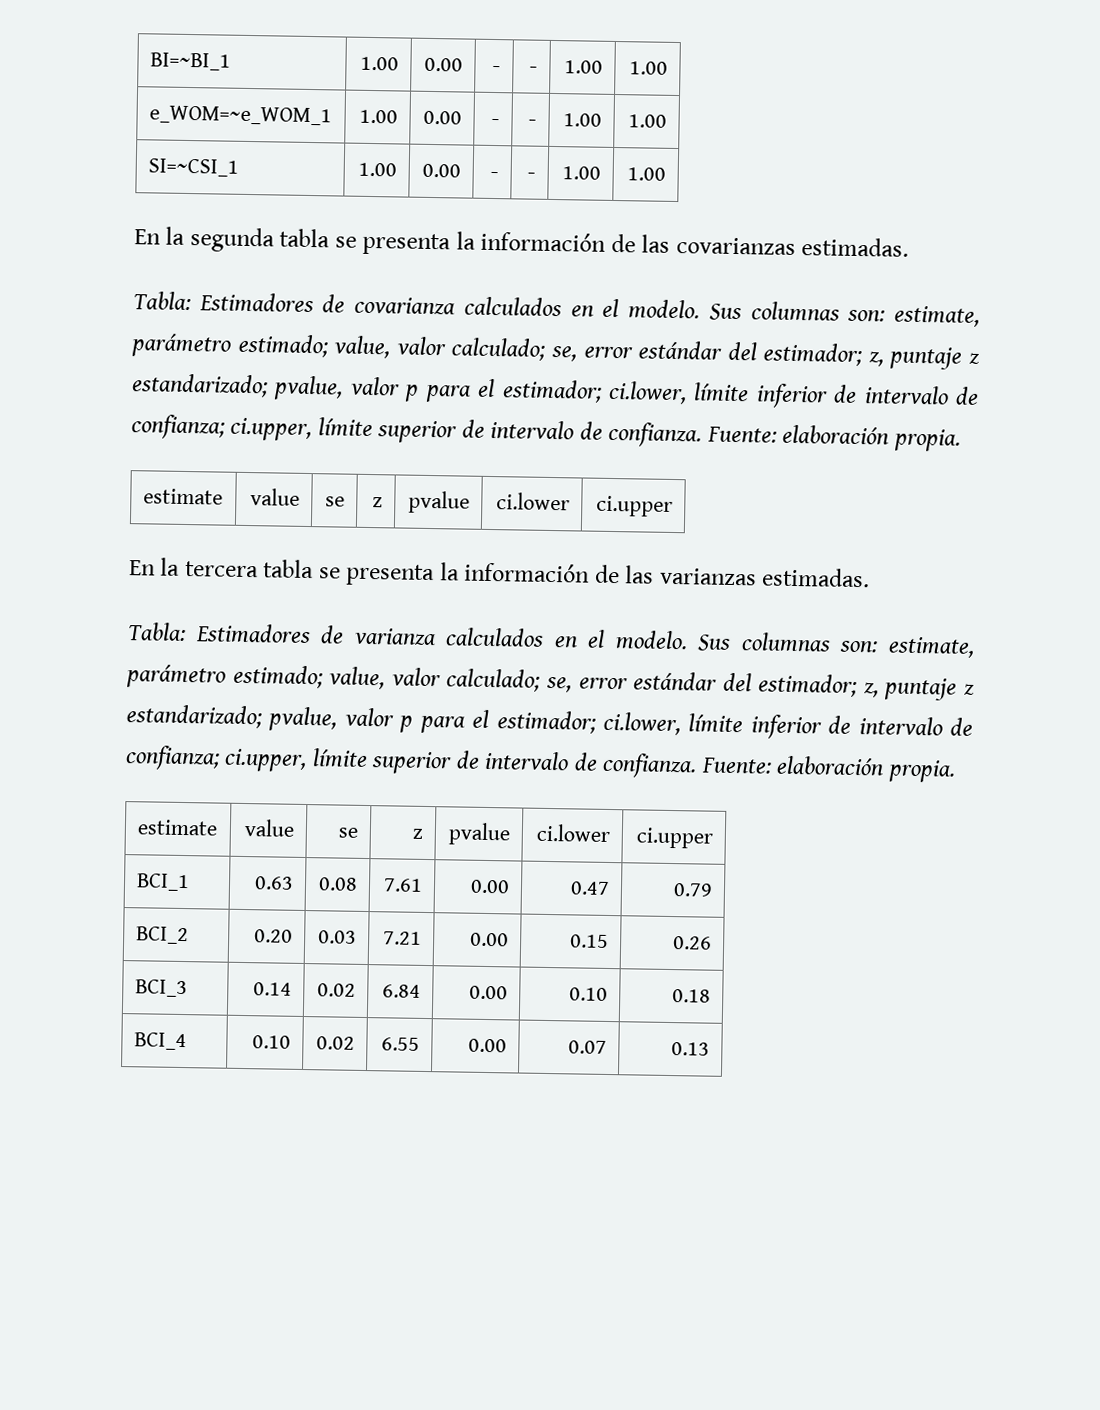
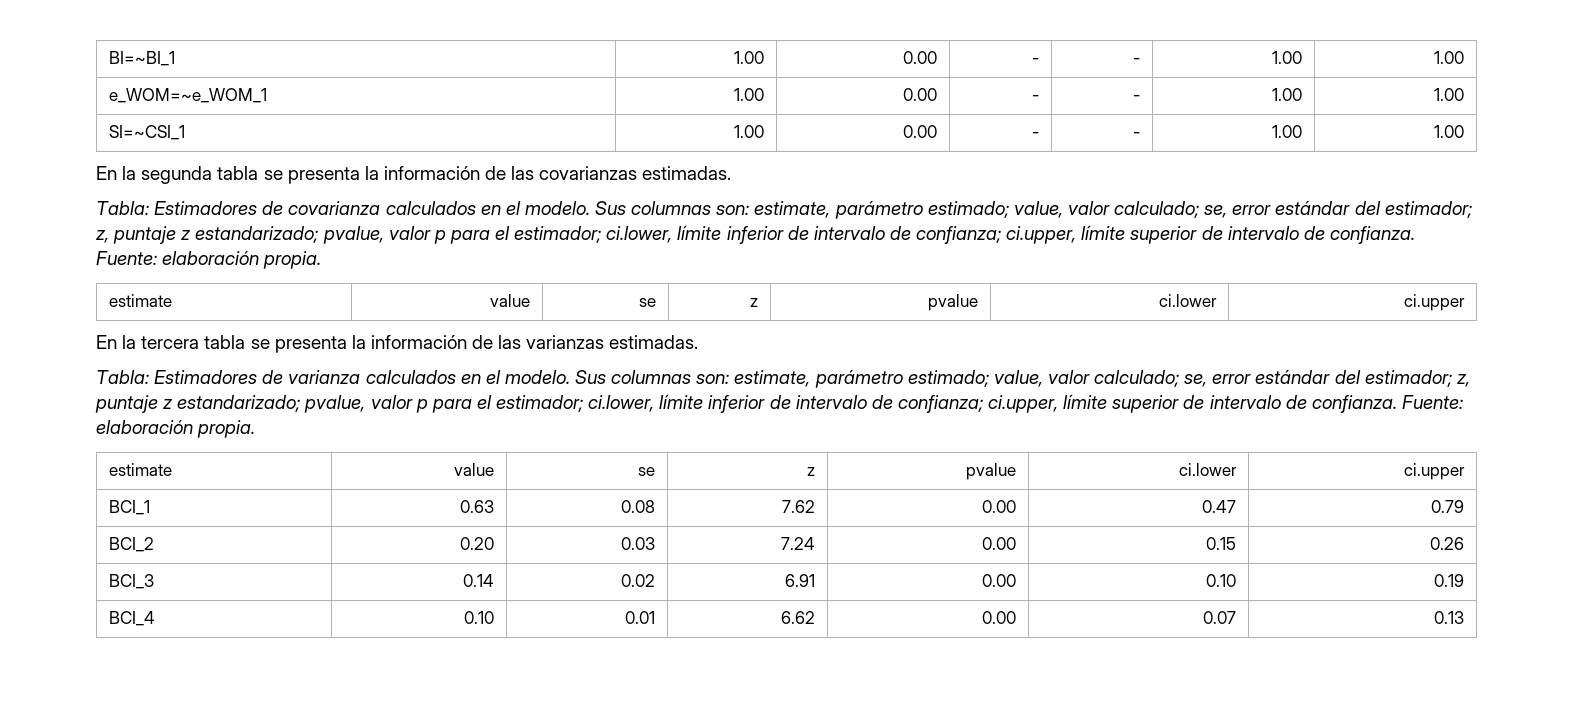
- BCI_1 | 0.63 | 0.08 | 7.61 | 0.00 | 0.47 | 0.79
+ BCI_1 | 0.63 | 0.08 | 7.62 | 0.00 | 0.47 | 0.79
- BCI_2 | 0.20 | 0.03 | 7.21 | 0.00 | 0.15 | 0.26
+ BCI_2 | 0.20 | 0.03 | 7.24 | 0.00 | 0.15 | 0.26
- BCI_3 | 0.14 | 0.02 | 6.84 | 0.00 | 0.10 | 0.18
+ BCI_3 | 0.14 | 0.02 | 6.91 | 0.00 | 0.10 | 0.19
- BCI_4 | 0.10 | 0.02 | 6.55 | 0.00 | 0.07 | 0.13
+ BCI_4 | 0.10 | 0.01 | 6.62 | 0.00 | 0.07 | 0.13

